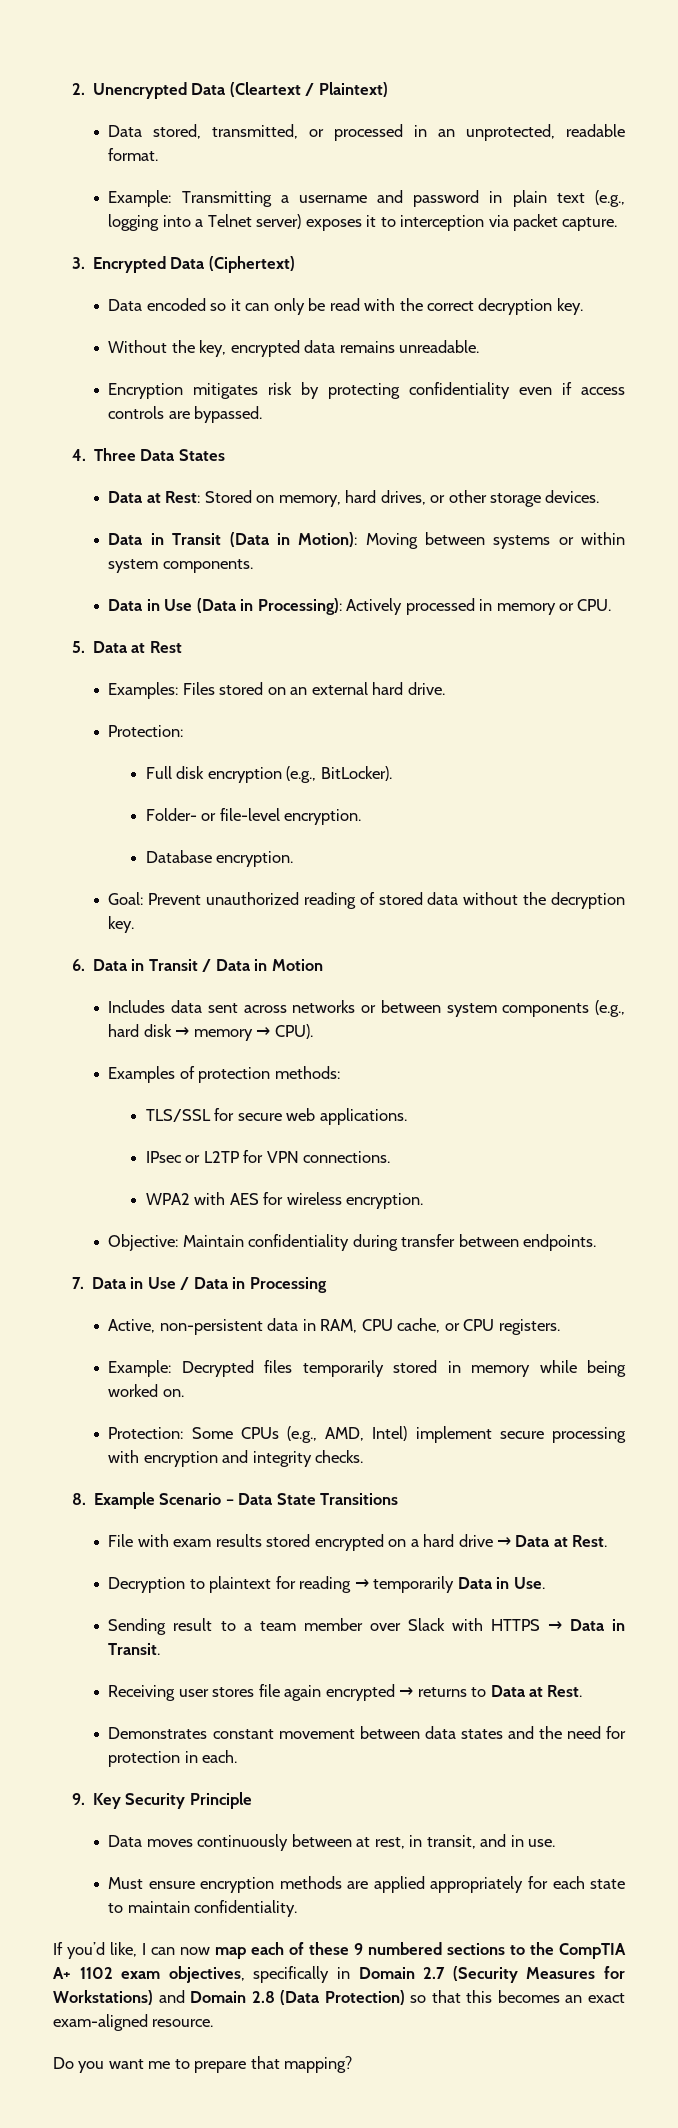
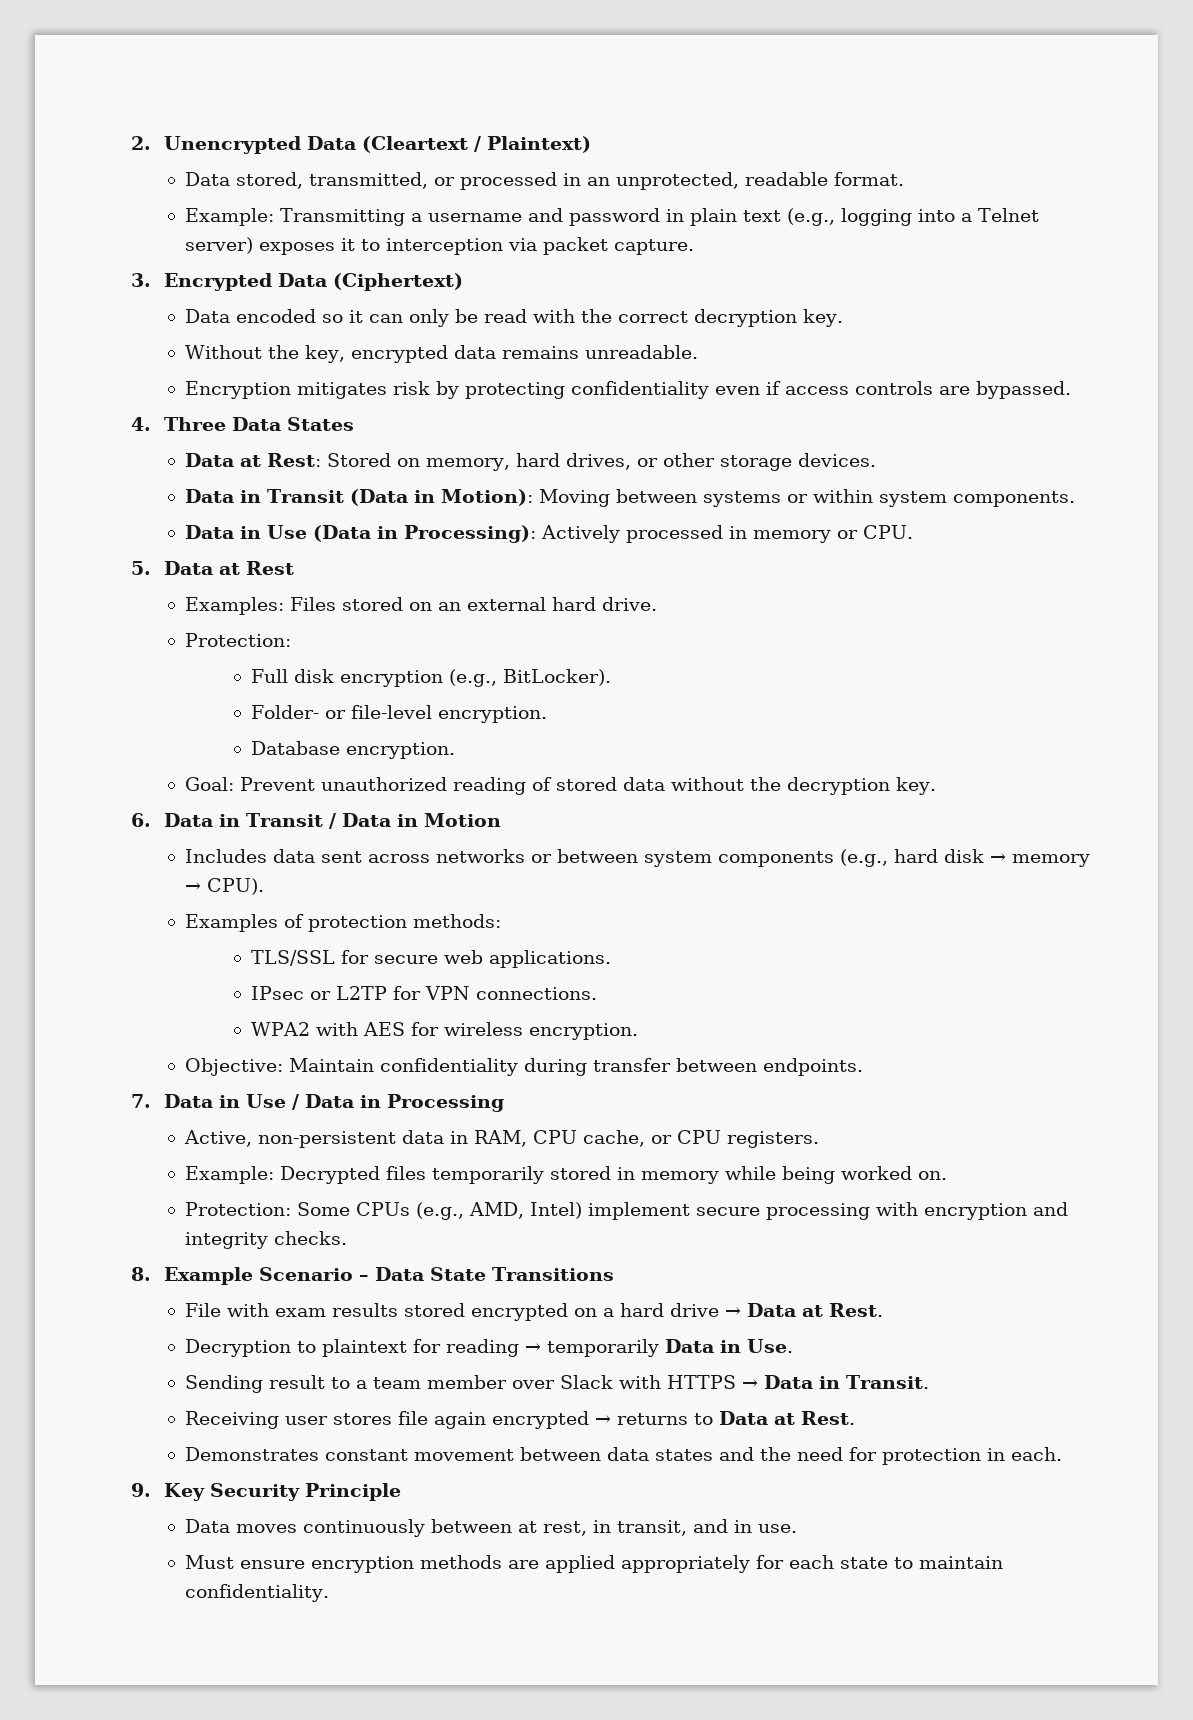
- If you’d like, I can now map each of these 9 numbered sections to the CompTIA A+ 1102 exam objectives, specifically in Domain 2.7 (Security Measures for Workstations) and Domain 2.8 (Data Protection) so that this becomes an exact exam-aligned resource.
- Do you want me to prepare that mapping?

